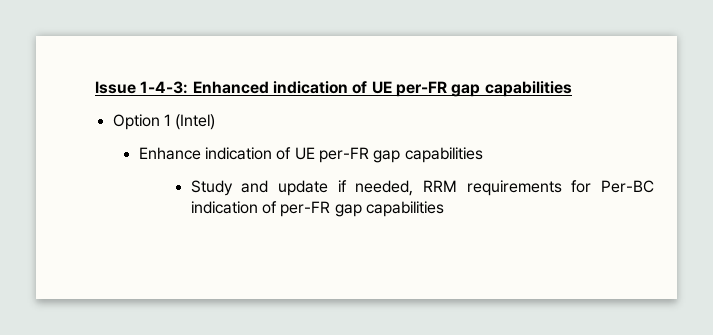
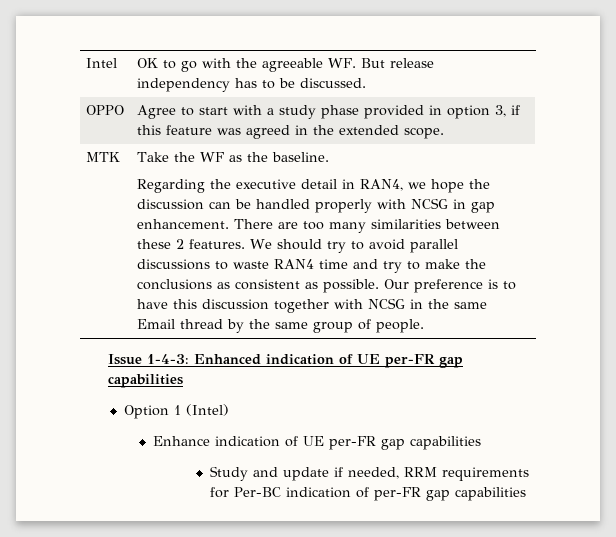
+ Intel | OK to go with the agreeable WF. But release independency has to be discussed.
+ OPPO | Agree to start with a study phase provided in option 3, if this feature was agreed in the extended scope.
+ MTK | Take the WF as the baseline.
+ Regarding the executive detail in RAN4, we hope the discussion can be handled properly with NCSG in gap enhancement. There are too many similarities between these 2 features. We should try to avoid parallel discussions to waste RAN4 time and try to make the conclusions as consistent as possible. Our preference is to have this discussion together with NCSG in the same Email thread by the same group of people.

